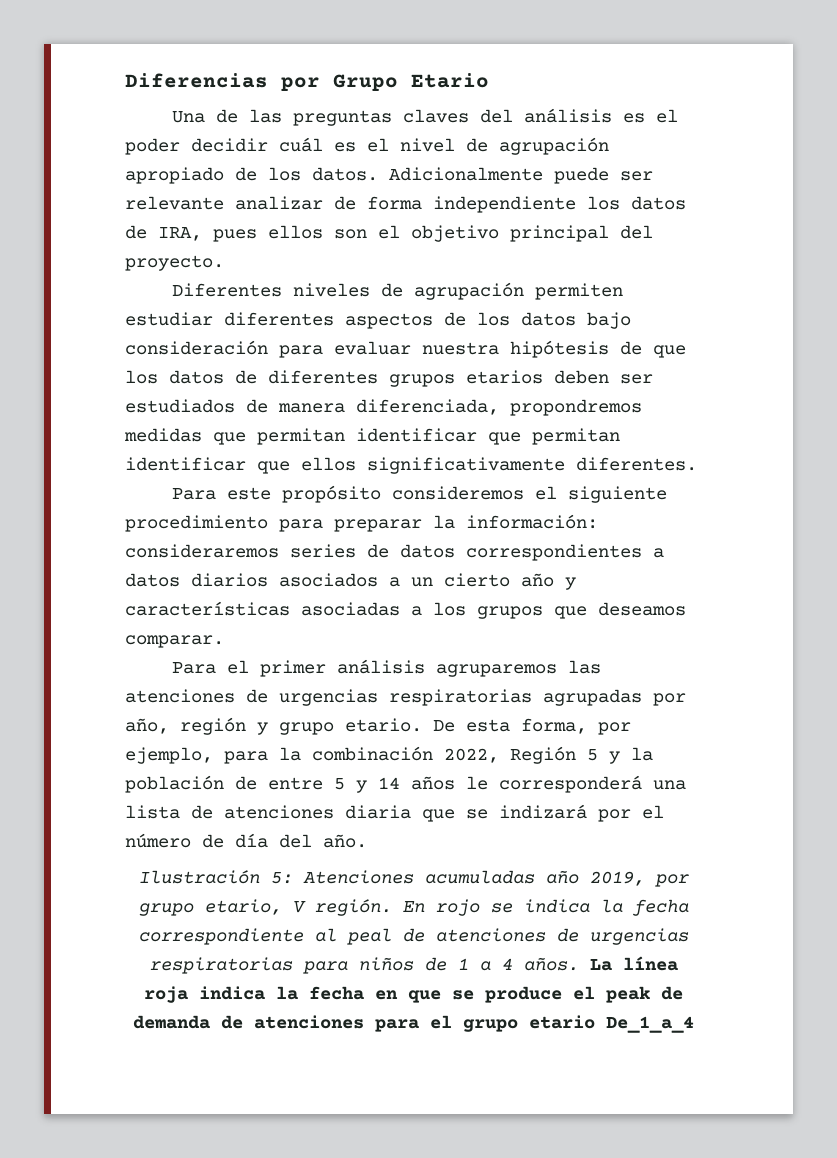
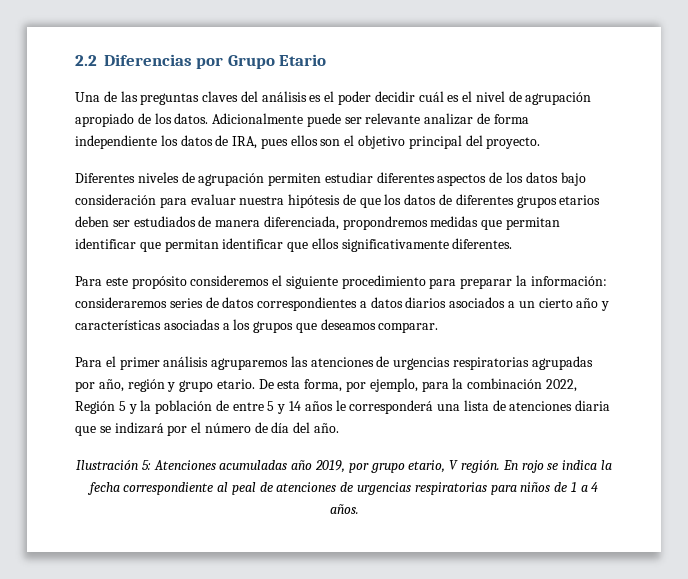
- Diferencias por Grupo Etario
+ 2.2 Diferencias por Grupo Etario
- La línea roja indica la fecha en que se produce el peak de demanda de atenciones para el grupo etario De_1_a_4

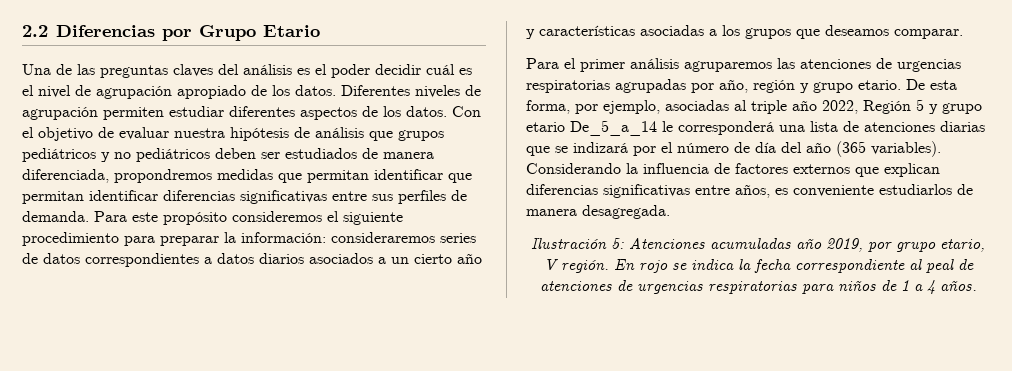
- Una de las preguntas claves del análisis es el poder decidir cuál es el nivel de agrupación apropiado de los datos. Adicionalmente puede ser relevante analizar de forma independiente los datos de IRA, pues ellos son el objetivo principal del proyecto.
- Diferentes niveles de agrupación permiten estudiar diferentes aspectos de los datos bajo consideración para evaluar nuestra hipótesis de que los datos de diferentes grupos etarios deben ser estudiados de manera diferenciada, propondremos medidas que permitan identificar que permitan identificar que ellos significativamente diferentes.
- Para este propósito consideremos el siguiente procedimiento para preparar la información:
+ Una de las preguntas claves del análisis es el poder decidir cuál es el nivel de agrupación apropiado de los datos. Diferentes niveles de agrupación permiten estudiar diferentes aspectos de los datos. Con el objetivo de evaluar nuestra hipótesis de análisis que grupos pediátricos y no pediátricos deben ser estudiados de manera diferenciada, propondremos medidas que permitan identificar que permitan identificar diferencias significativas entre sus perfiles de demanda. Para este propósito consideremos el siguiente procedimiento para preparar la información:
- De esta forma, por ejemplo, para la combinación 2022, Región 5 y la población de entre 5 y 14 años le corresponderá una lista de atenciones diaria que se indizará por el número de día del año.
+ De esta forma, por ejemplo, asociadas al triple año 2022, Región 5 y grupo etario De_5_a_14 le corresponderá una lista de atenciones diarias que se indizará por el número de día del año (365 variables). Considerando la influencia de factores externos que explican diferencias significativas entre años, es conveniente estudiarlos de manera desagregada.

